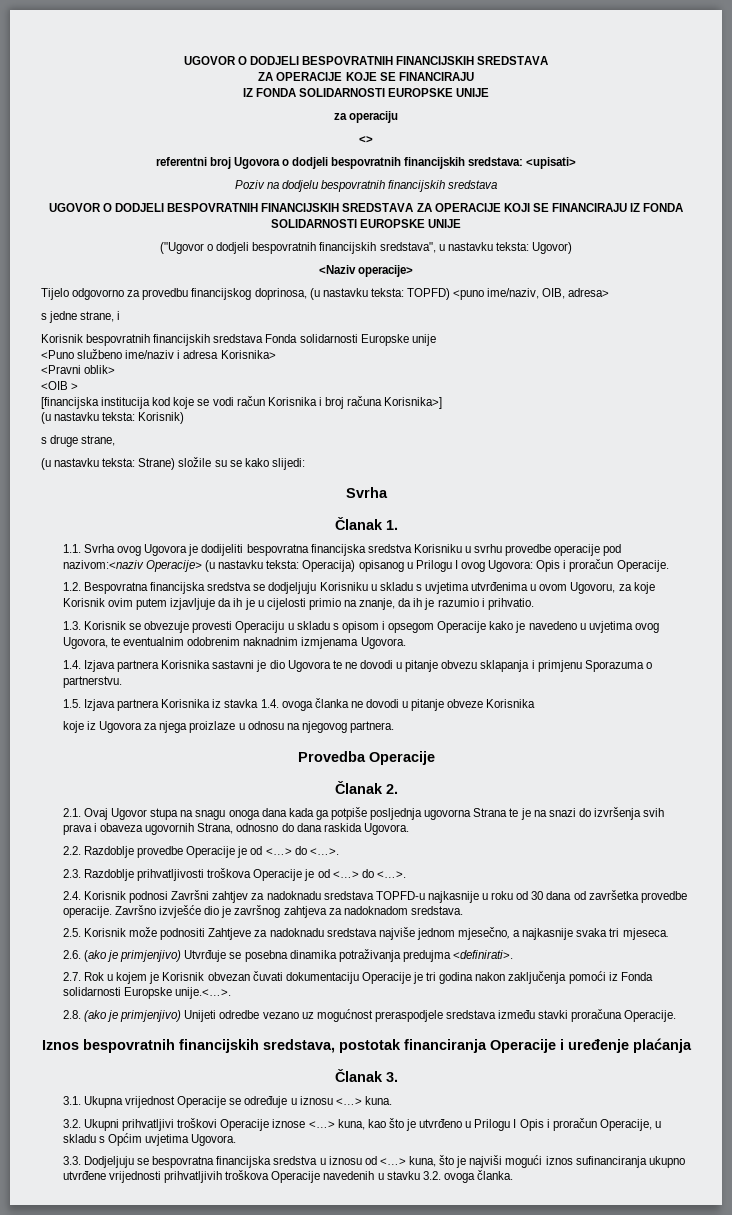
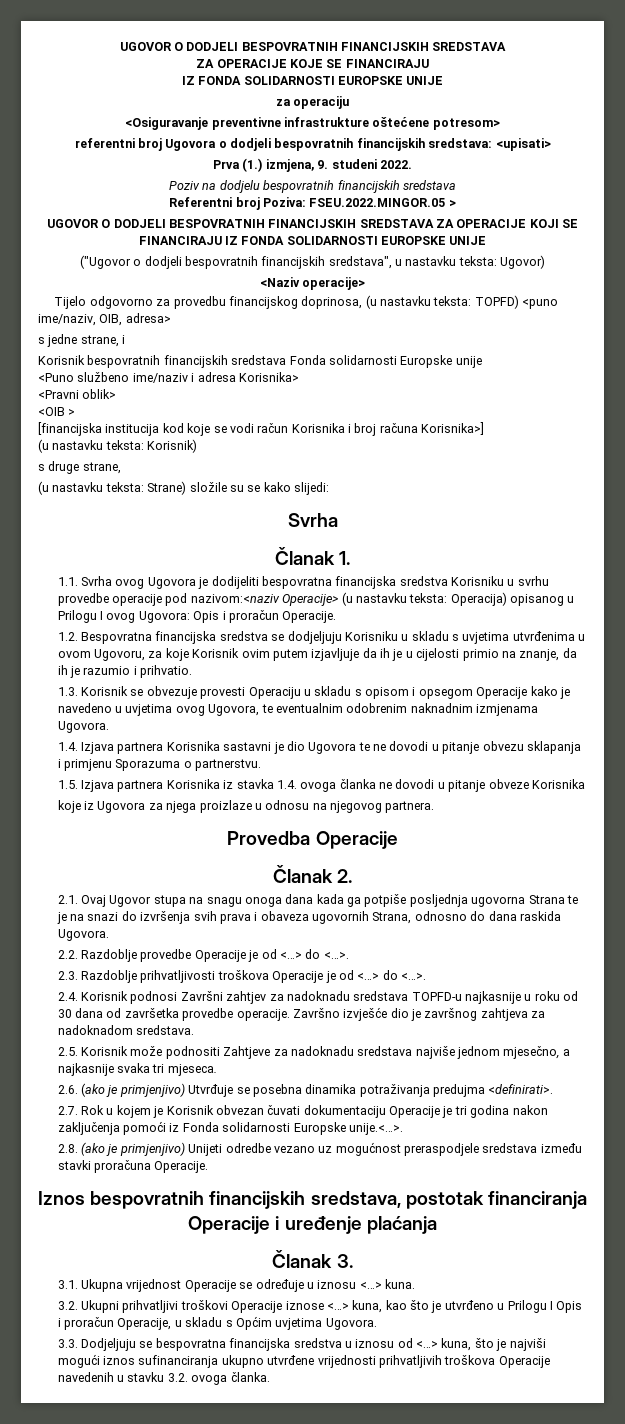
- <>
+ <Osiguravanje preventivne infrastrukture oštećene potresom>
+ Prva (1.) izmjena, 9. studeni 2022.
+ Referentni broj Poziva: FSEU.2022.MINGOR.05 >

